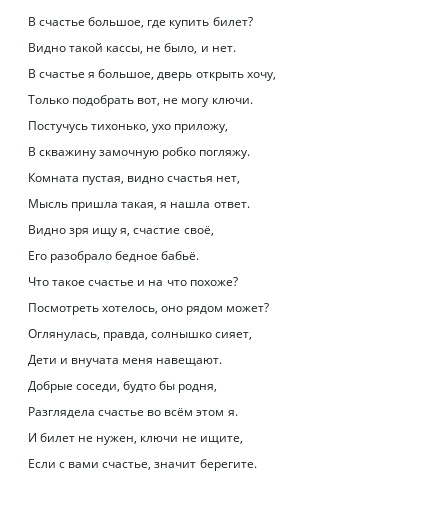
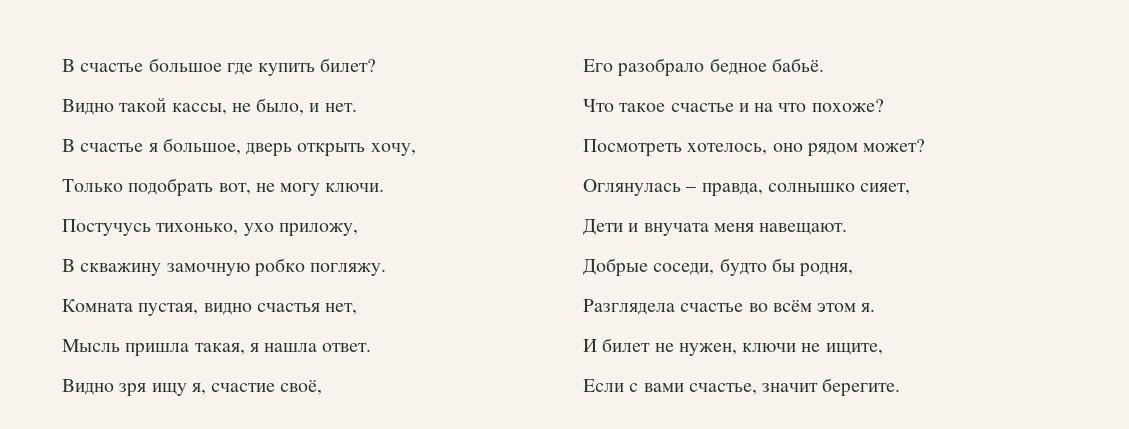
- В счастье большое, где купить билет?
+ В счастье большое где купить билет?
- Оглянулась, правда, солнышко сияет,
+ Оглянулась – правда, солнышко сияет,

